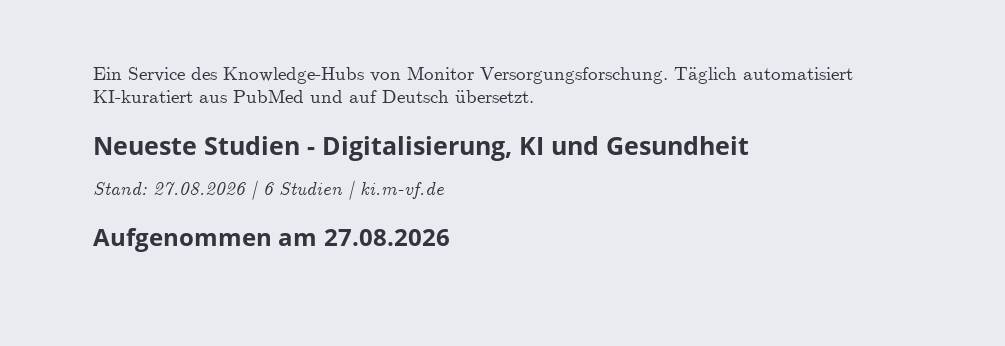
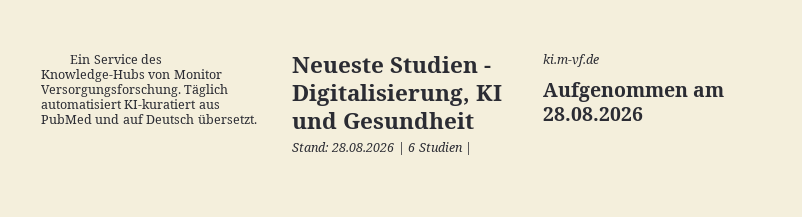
- Stand: 27.08.2026 | 6 Studien | ki.m-vf.de
+ Stand: 28.08.2026 | 6 Studien | ki.m-vf.de
- Aufgenommen am 27.08.2026
+ Aufgenommen am 28.08.2026

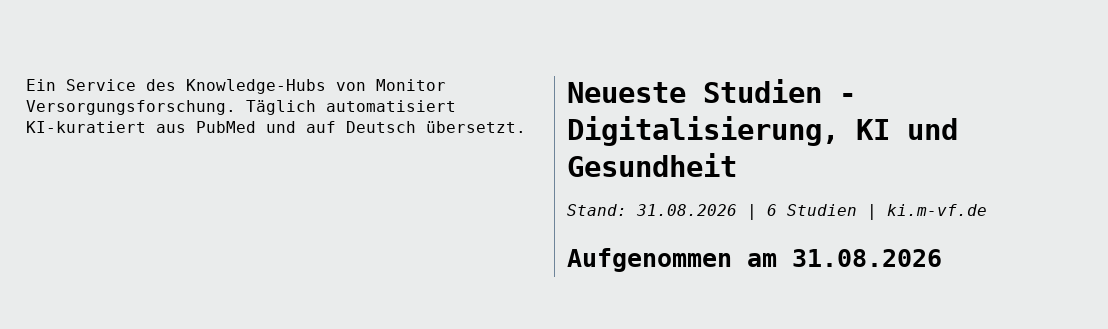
- Stand: 28.08.2026 | 6 Studien | ki.m-vf.de
+ Stand: 31.08.2026 | 6 Studien | ki.m-vf.de
- Aufgenommen am 28.08.2026
+ Aufgenommen am 31.08.2026

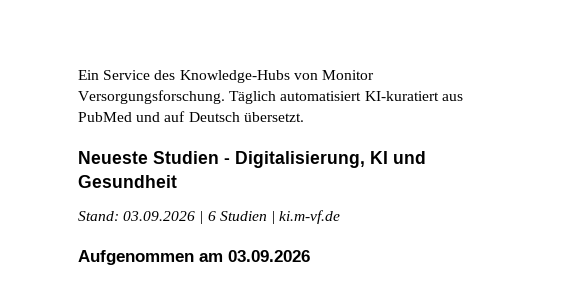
- Stand: 31.08.2026 | 6 Studien | ki.m-vf.de
+ Stand: 03.09.2026 | 6 Studien | ki.m-vf.de
- Aufgenommen am 31.08.2026
+ Aufgenommen am 03.09.2026

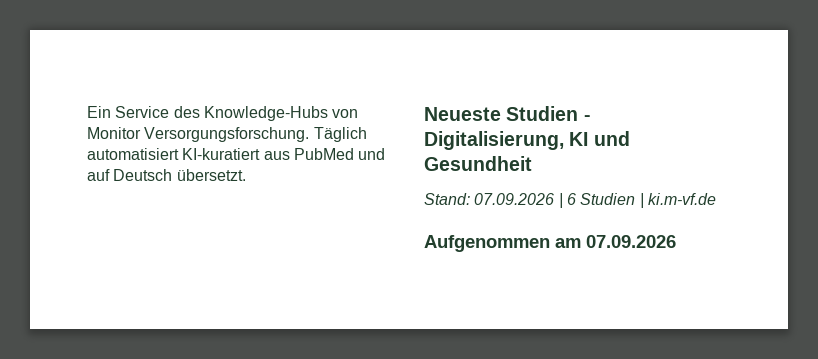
- Stand: 03.09.2026 | 6 Studien | ki.m-vf.de
+ Stand: 07.09.2026 | 6 Studien | ki.m-vf.de
- Aufgenommen am 03.09.2026
+ Aufgenommen am 07.09.2026

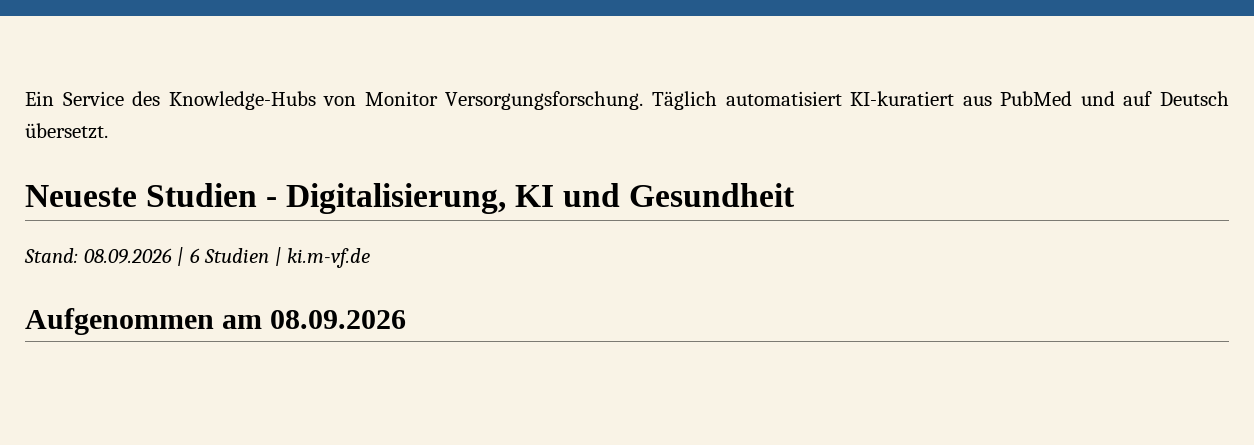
- Stand: 07.09.2026 | 6 Studien | ki.m-vf.de
+ Stand: 08.09.2026 | 6 Studien | ki.m-vf.de
- Aufgenommen am 07.09.2026
+ Aufgenommen am 08.09.2026

